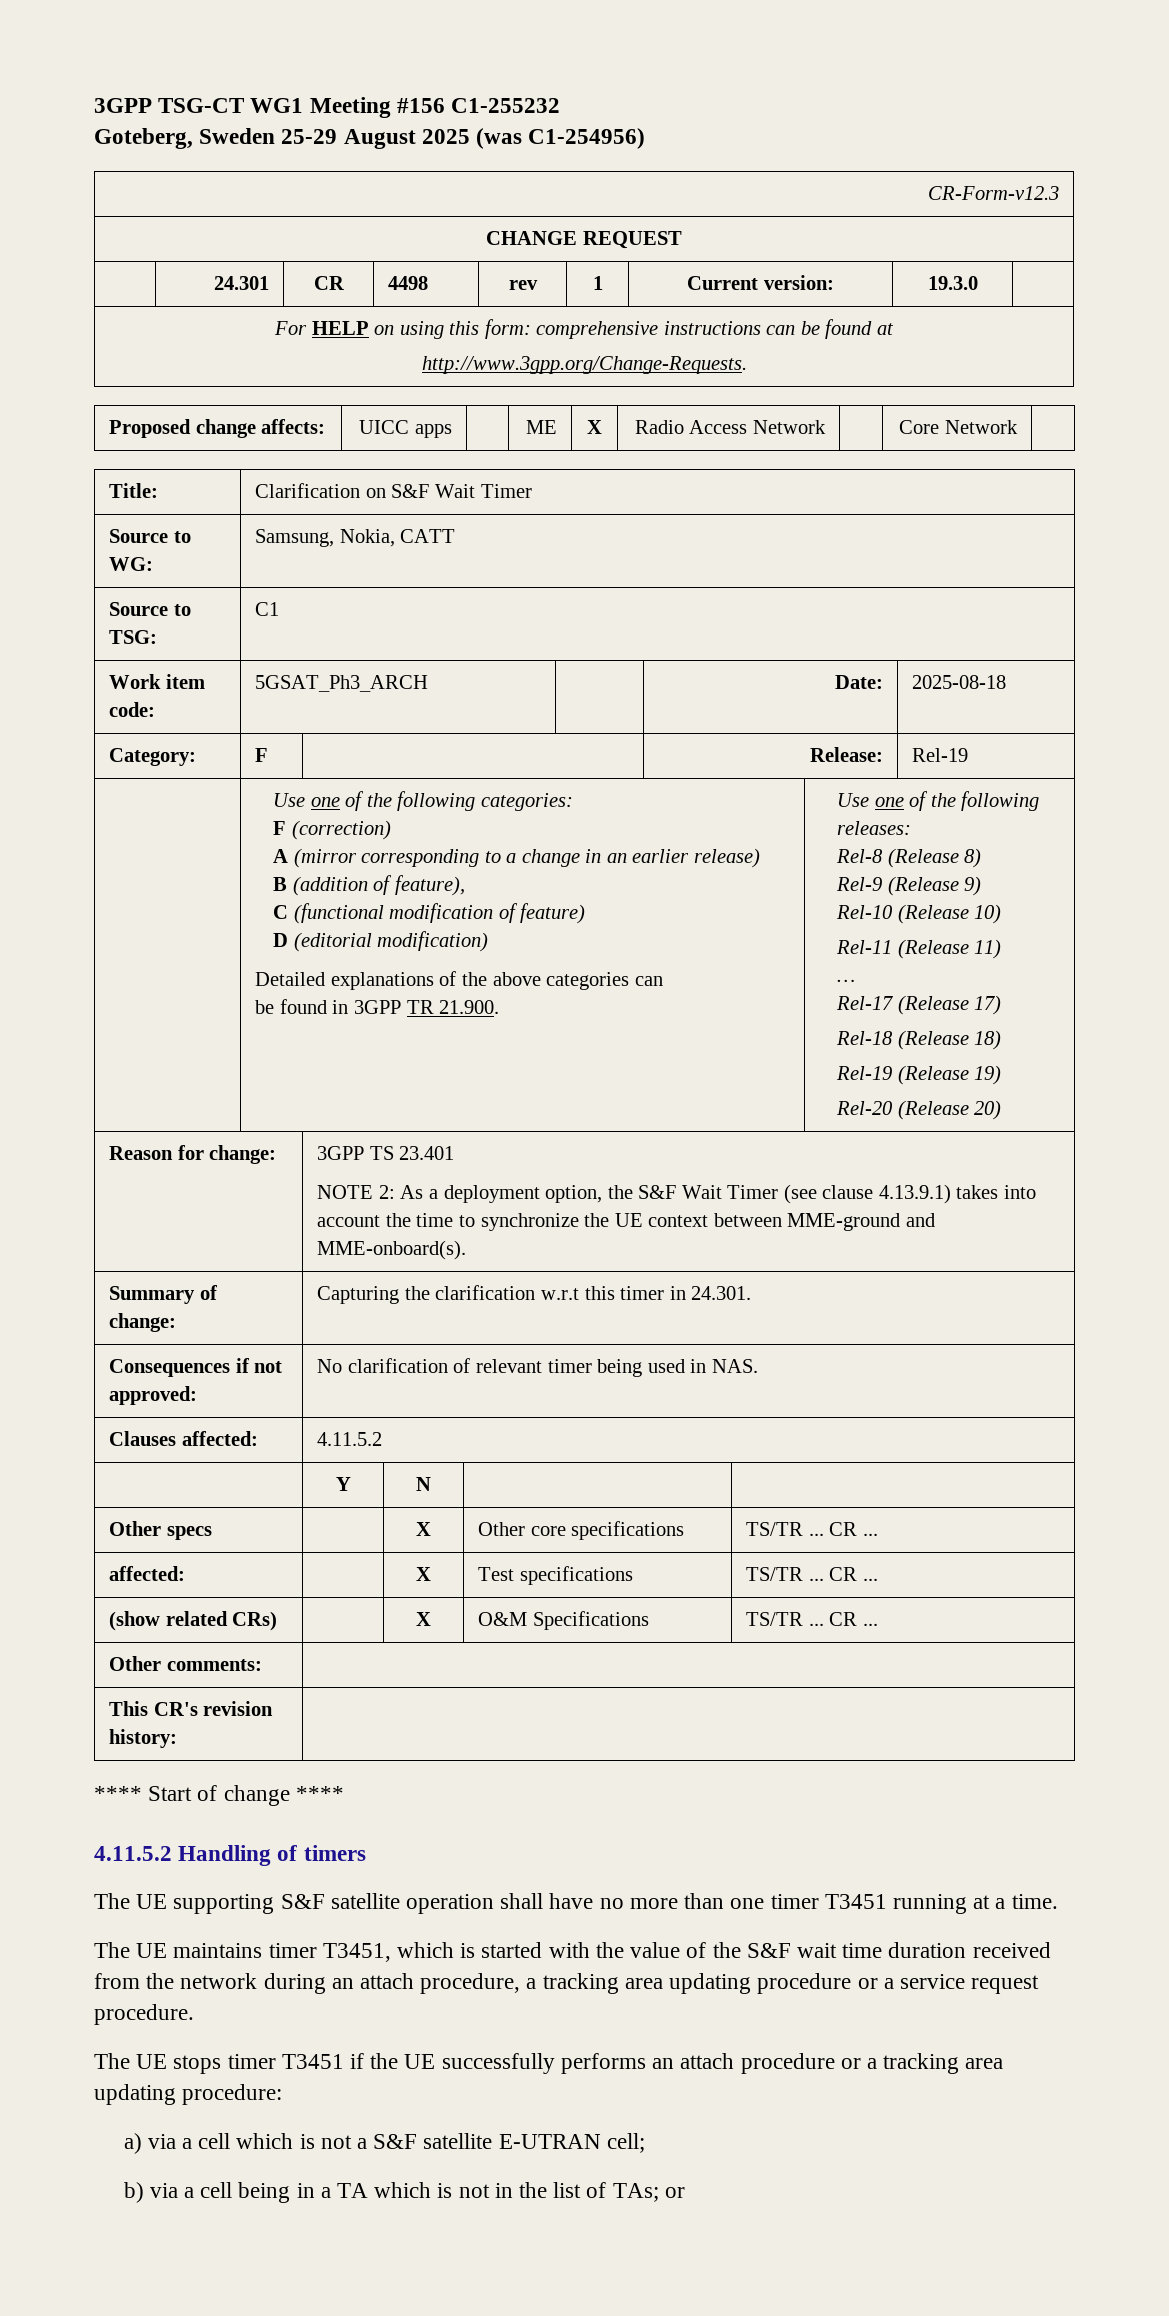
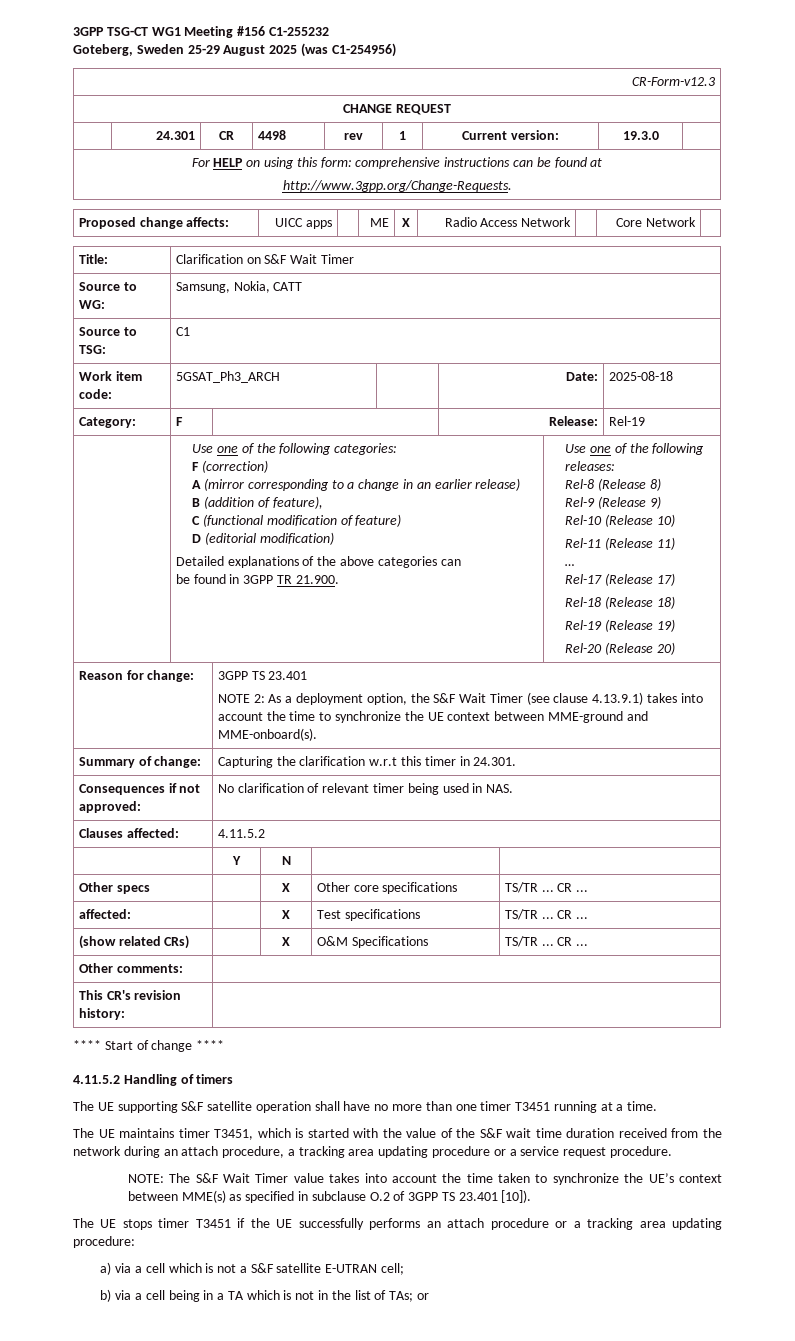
+ NOTE: The S&F Wait Timer value takes into account the time taken to synchronize the UE’s context between MME(s) as specified in subclause O.2 of 3GPP TS 23.401 [10]).

